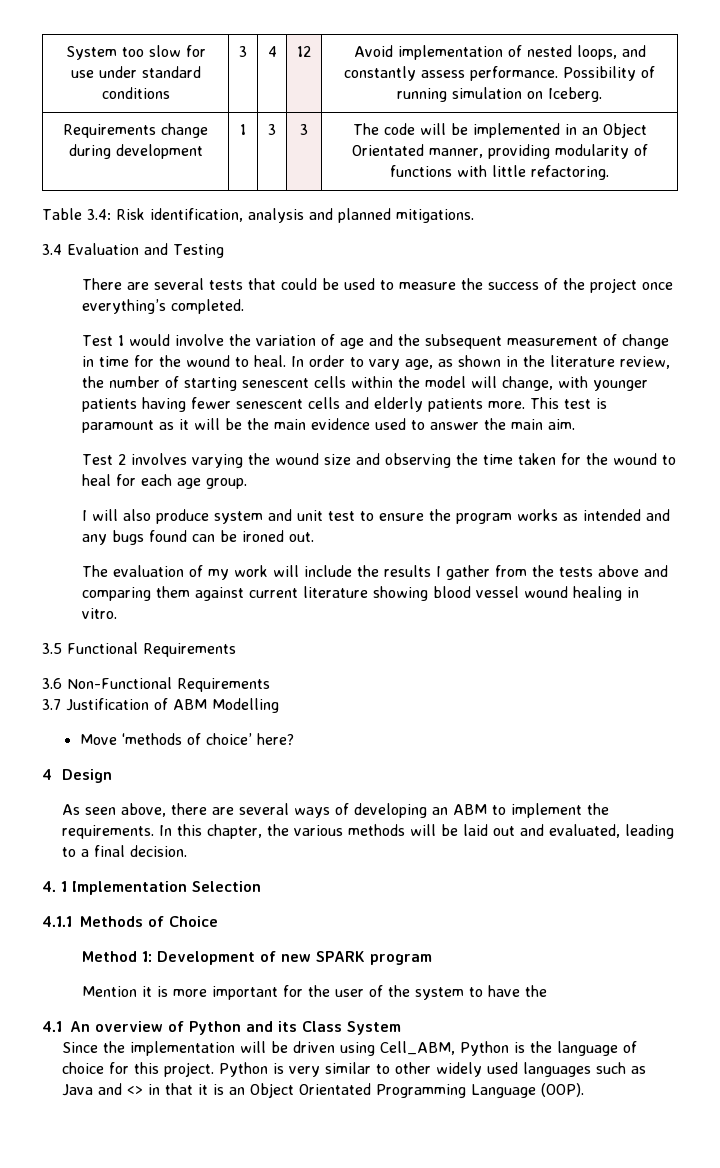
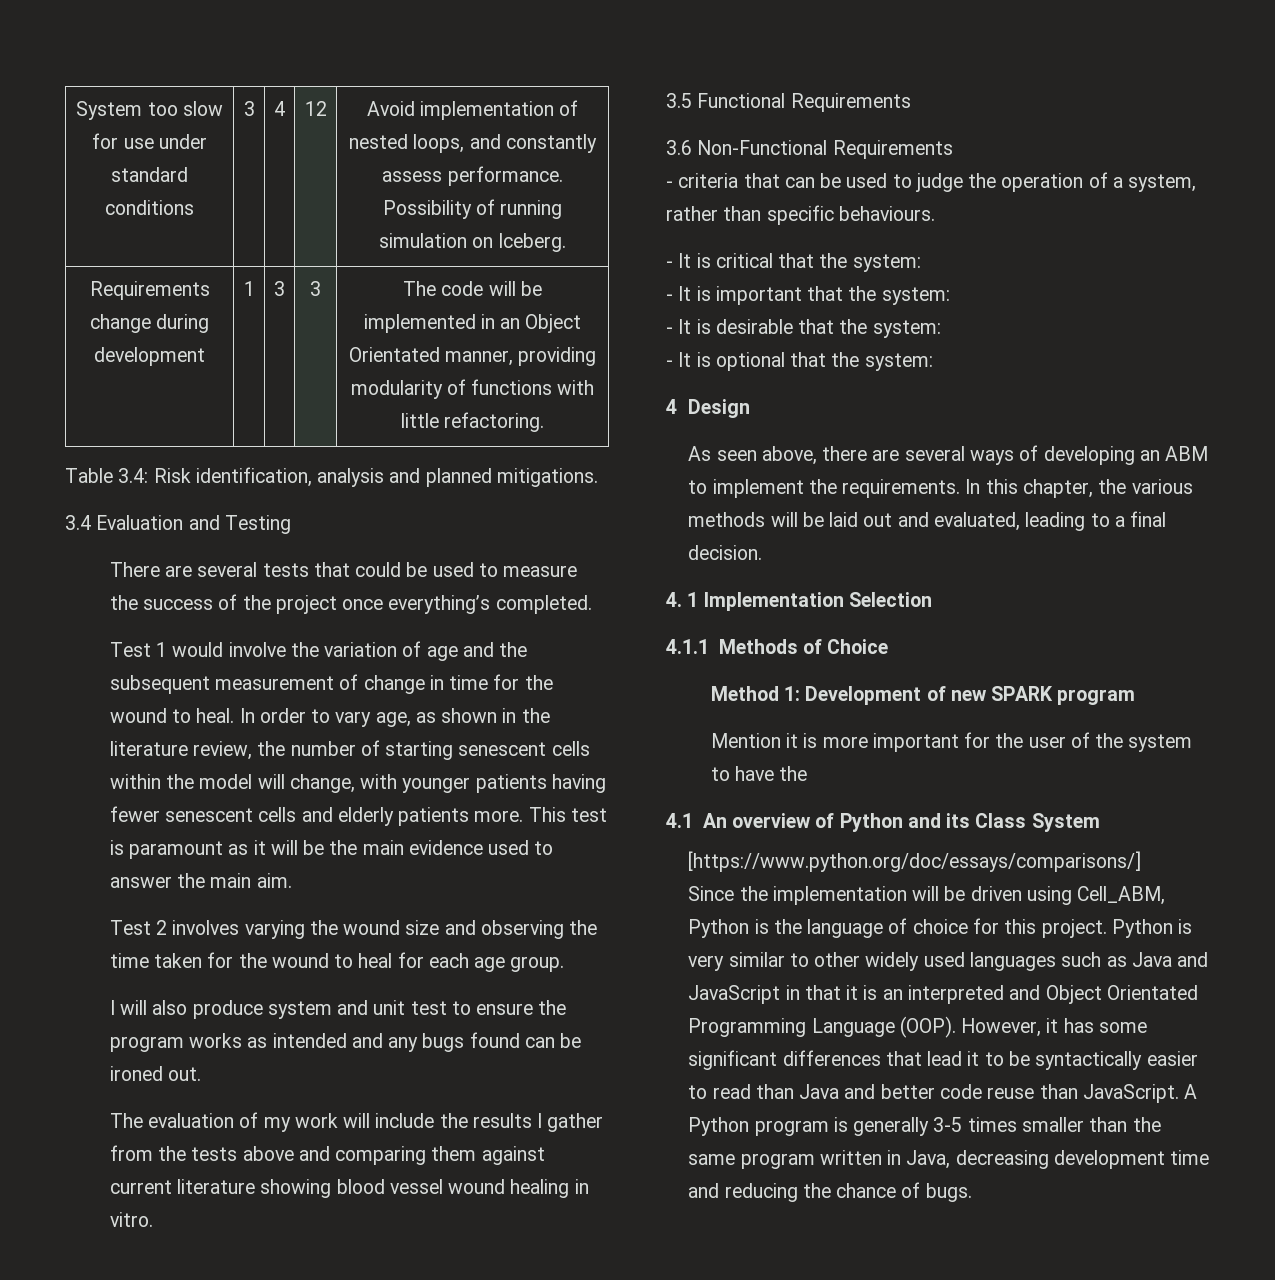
- 3.7 Justification of ABM Modelling
- Move ‘methods of choice’ here?
+ - criteria that can be used to judge the operation of a system, rather than specific behaviours.
+ - It is critical that the system:
+ - It is important that the system:
+ - It is desirable that the system:
+ - It is optional that the system:
+ [https://www.python.org/doc/essays/comparisons/]
- Python is very similar to other widely used languages such as Java and <> in that it is an Object Orientated Programming Language (OOP).
+ Python is very similar to other widely used languages such as Java and JavaScript in that it is an interpreted and Object Orientated Programming Language (OOP).
+ However, it has some significant differences that lead it to be syntactically easier to read than Java and better code reuse than JavaScript. A Python program is generally 3-5 times smaller than the same program written in Java, decreasing development time and reducing the chance of bugs.

